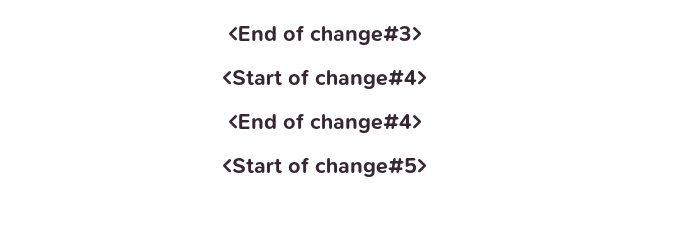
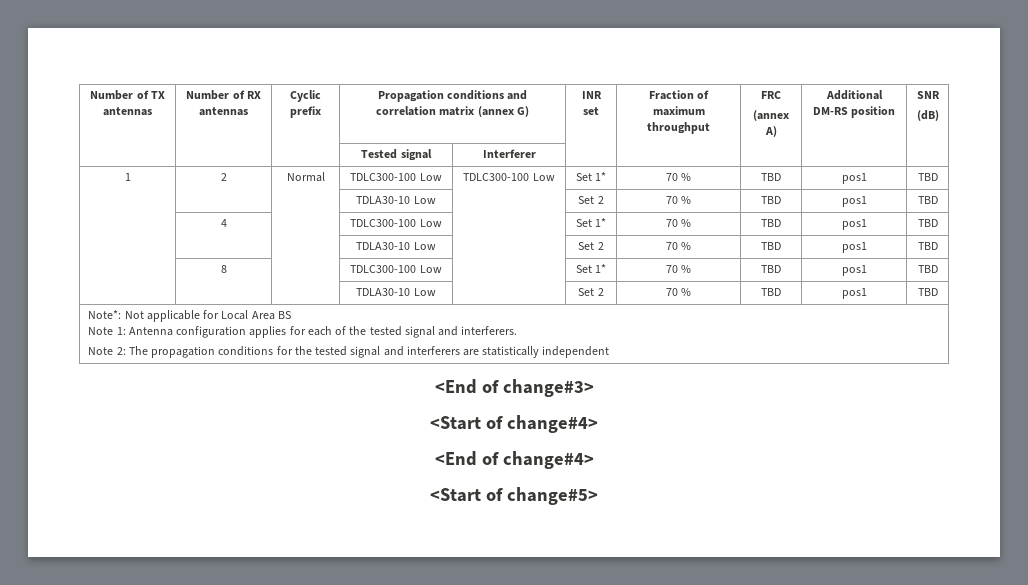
+ Number of TX antennas | Number of RX antennas | Cyclic prefix | Propagation conditions and correlation matrix (annex G) | INR set | Fraction of maximum throughput | FRC
+ (annex A) | Additional DM-RS position | SNR
+ (dB)
+ | | | Tested signal | Interferer | | | | |
+ 1 | 2 | Normal | TDLC300-100 Low | TDLC300-100 Low | Set 1* | 70 % | TBD | pos1 | TBD
+ | | | TDLA30-10 Low | | Set 2 | 70 % | TBD | pos1 | TBD
+ | 4 | | TDLC300-100 Low | | Set 1* | 70 % | TBD | pos1 | TBD
+ | | | TDLA30-10 Low | | Set 2 | 70 % | TBD | pos1 | TBD
+ | 8 | | TDLC300-100 Low | | Set 1* | 70 % | TBD | pos1 | TBD
+ | | | TDLA30-10 Low | | Set 2 | 70 % | TBD | pos1 | TBD
+ Note*: Not applicable for Local Area BS
+ Note 1: Antenna configuration applies for each of the tested signal and interferers.
+ Note 2: The propagation conditions for the tested signal and interferers are statistically independent

